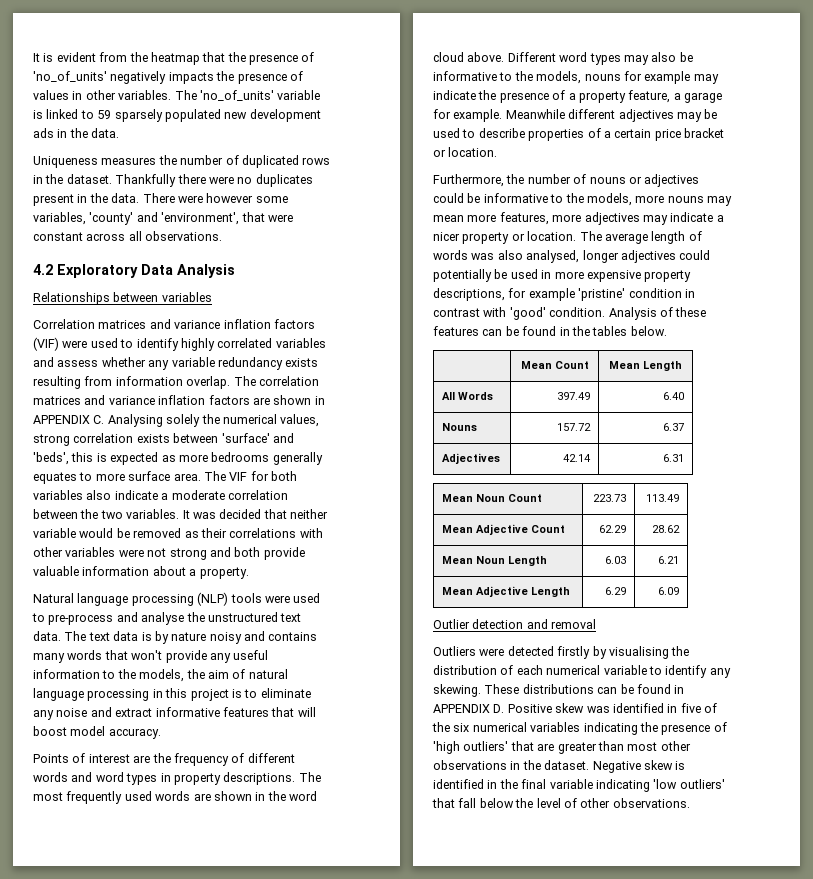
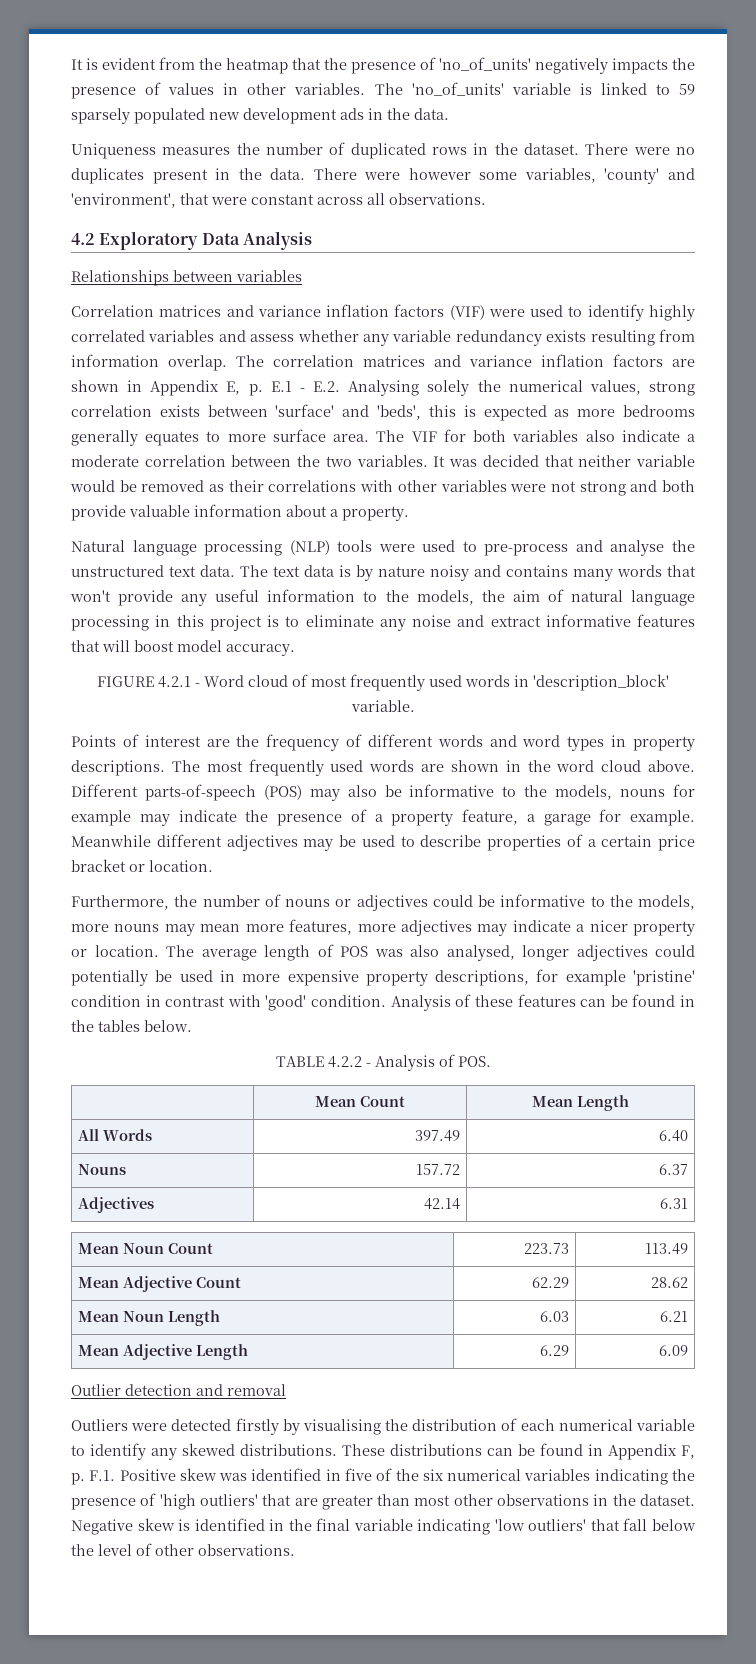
- Thankfully there were no duplicates present in the data.
+ There were no duplicates present in the data.
- The correlation matrices and variance inflation factors are shown in APPENDIX C. Analysing solely the numerical values, strong correlation exists between 'surface' and 'beds', this is expected as more bedrooms generally equates to more surface area.
+ The correlation matrices and variance inflation factors are shown in Appendix E, p. E.1 - E.2. Analysing solely the numerical values, strong correlation exists between 'surface' and 'beds', this is expected as more bedrooms generally equates to more surface area.
+ FIGURE 4.2.1 - Word cloud of most frequently used words in 'description_block' variable.
- Different word types may also be informative to the models, nouns for example may indicate the presence of a property feature, a garage for example.
+ Different parts-of-speech (POS) may also be informative to the models, nouns for example may indicate the presence of a property feature, a garage for example.
- The average length of words was also analysed, longer adjectives could potentially be used in more expensive property descriptions, for example 'pristine' condition in contrast with 'good' condition.
+ The average length of POS was also analysed, longer adjectives could potentially be used in more expensive property descriptions, for example 'pristine' condition in contrast with 'good' condition.
+ TABLE 4.2.2 - Analysis of POS.
- Outliers were detected firstly by visualising the distribution of each numerical variable to identify any skewing.
+ Outliers were detected firstly by visualising the distribution of each numerical variable to identify any skewed distributions.
- These distributions can be found in APPENDIX D. Positive skew was identified in five of the six numerical variables indicating the presence of 'high outliers' that are greater than most other observations in the dataset.
+ These distributions can be found in Appendix F, p. F.1. Positive skew was identified in five of the six numerical variables indicating the presence of 'high outliers' that are greater than most other observations in the dataset.

